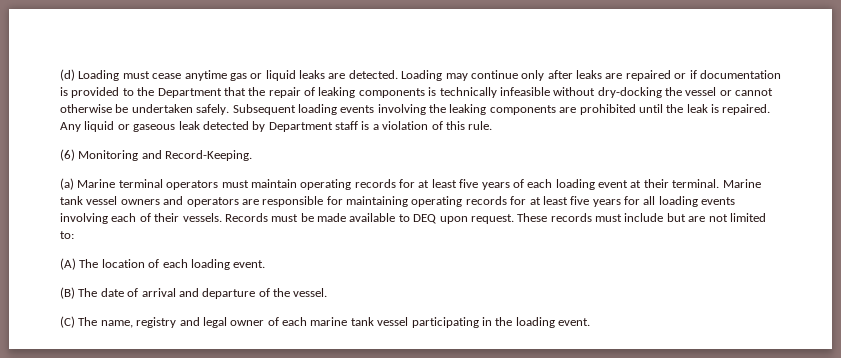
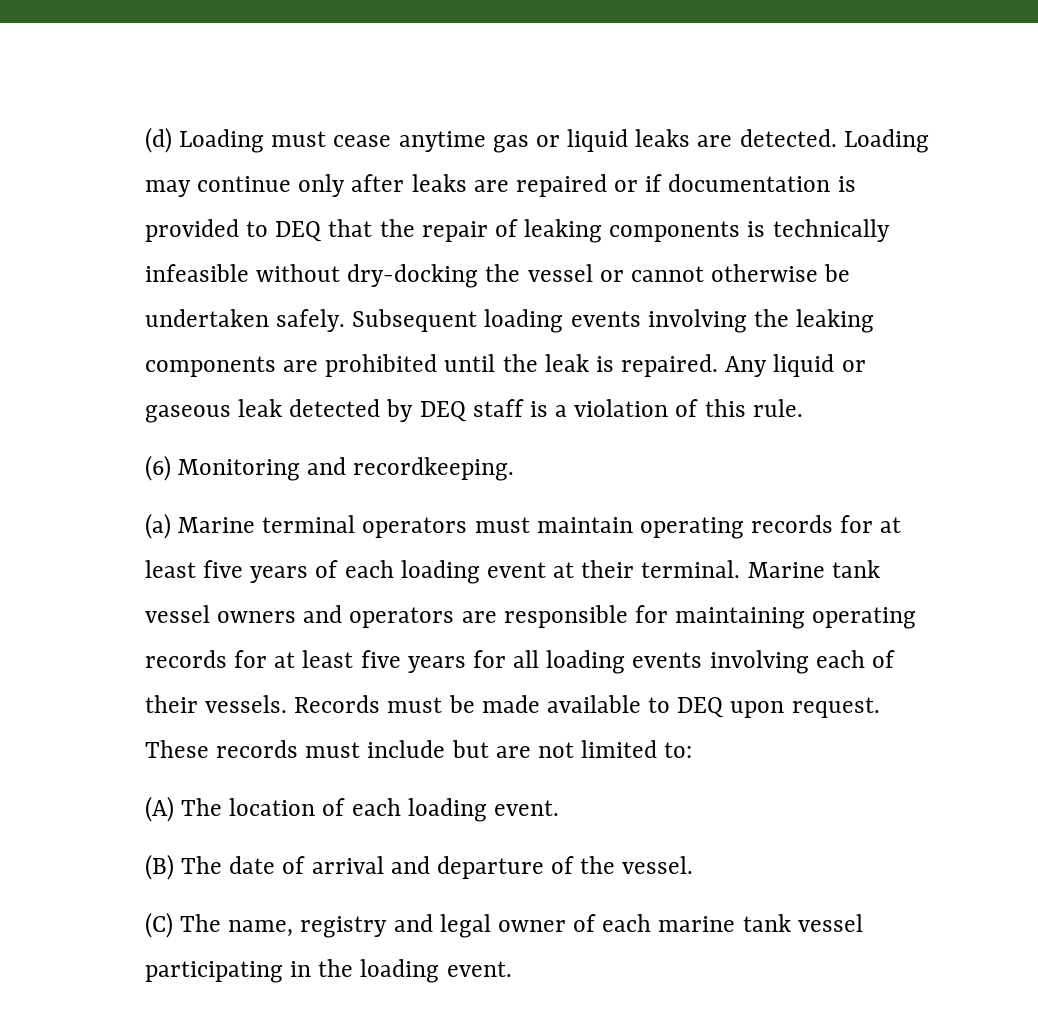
- Loading may continue only after leaks are repaired or if documentation is provided to the Department that the repair of leaking components is technically infeasible without dry-docking the vessel or cannot otherwise be undertaken safely.
+ Loading may continue only after leaks are repaired or if documentation is provided to DEQ that the repair of leaking components is technically infeasible without dry-docking the vessel or cannot otherwise be undertaken safely.
- Any liquid or gaseous leak detected by Department staff is a violation of this rule.
+ Any liquid or gaseous leak detected by DEQ staff is a violation of this rule.
- (6) Monitoring and Record-Keeping.
+ (6) Monitoring and recordkeeping.

